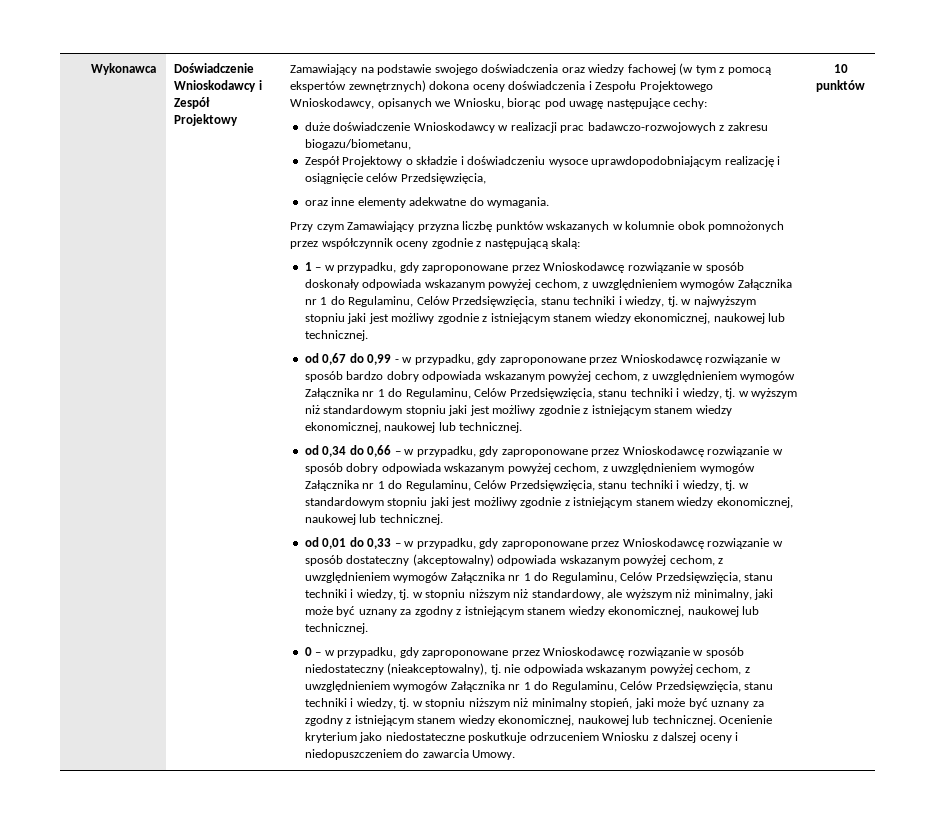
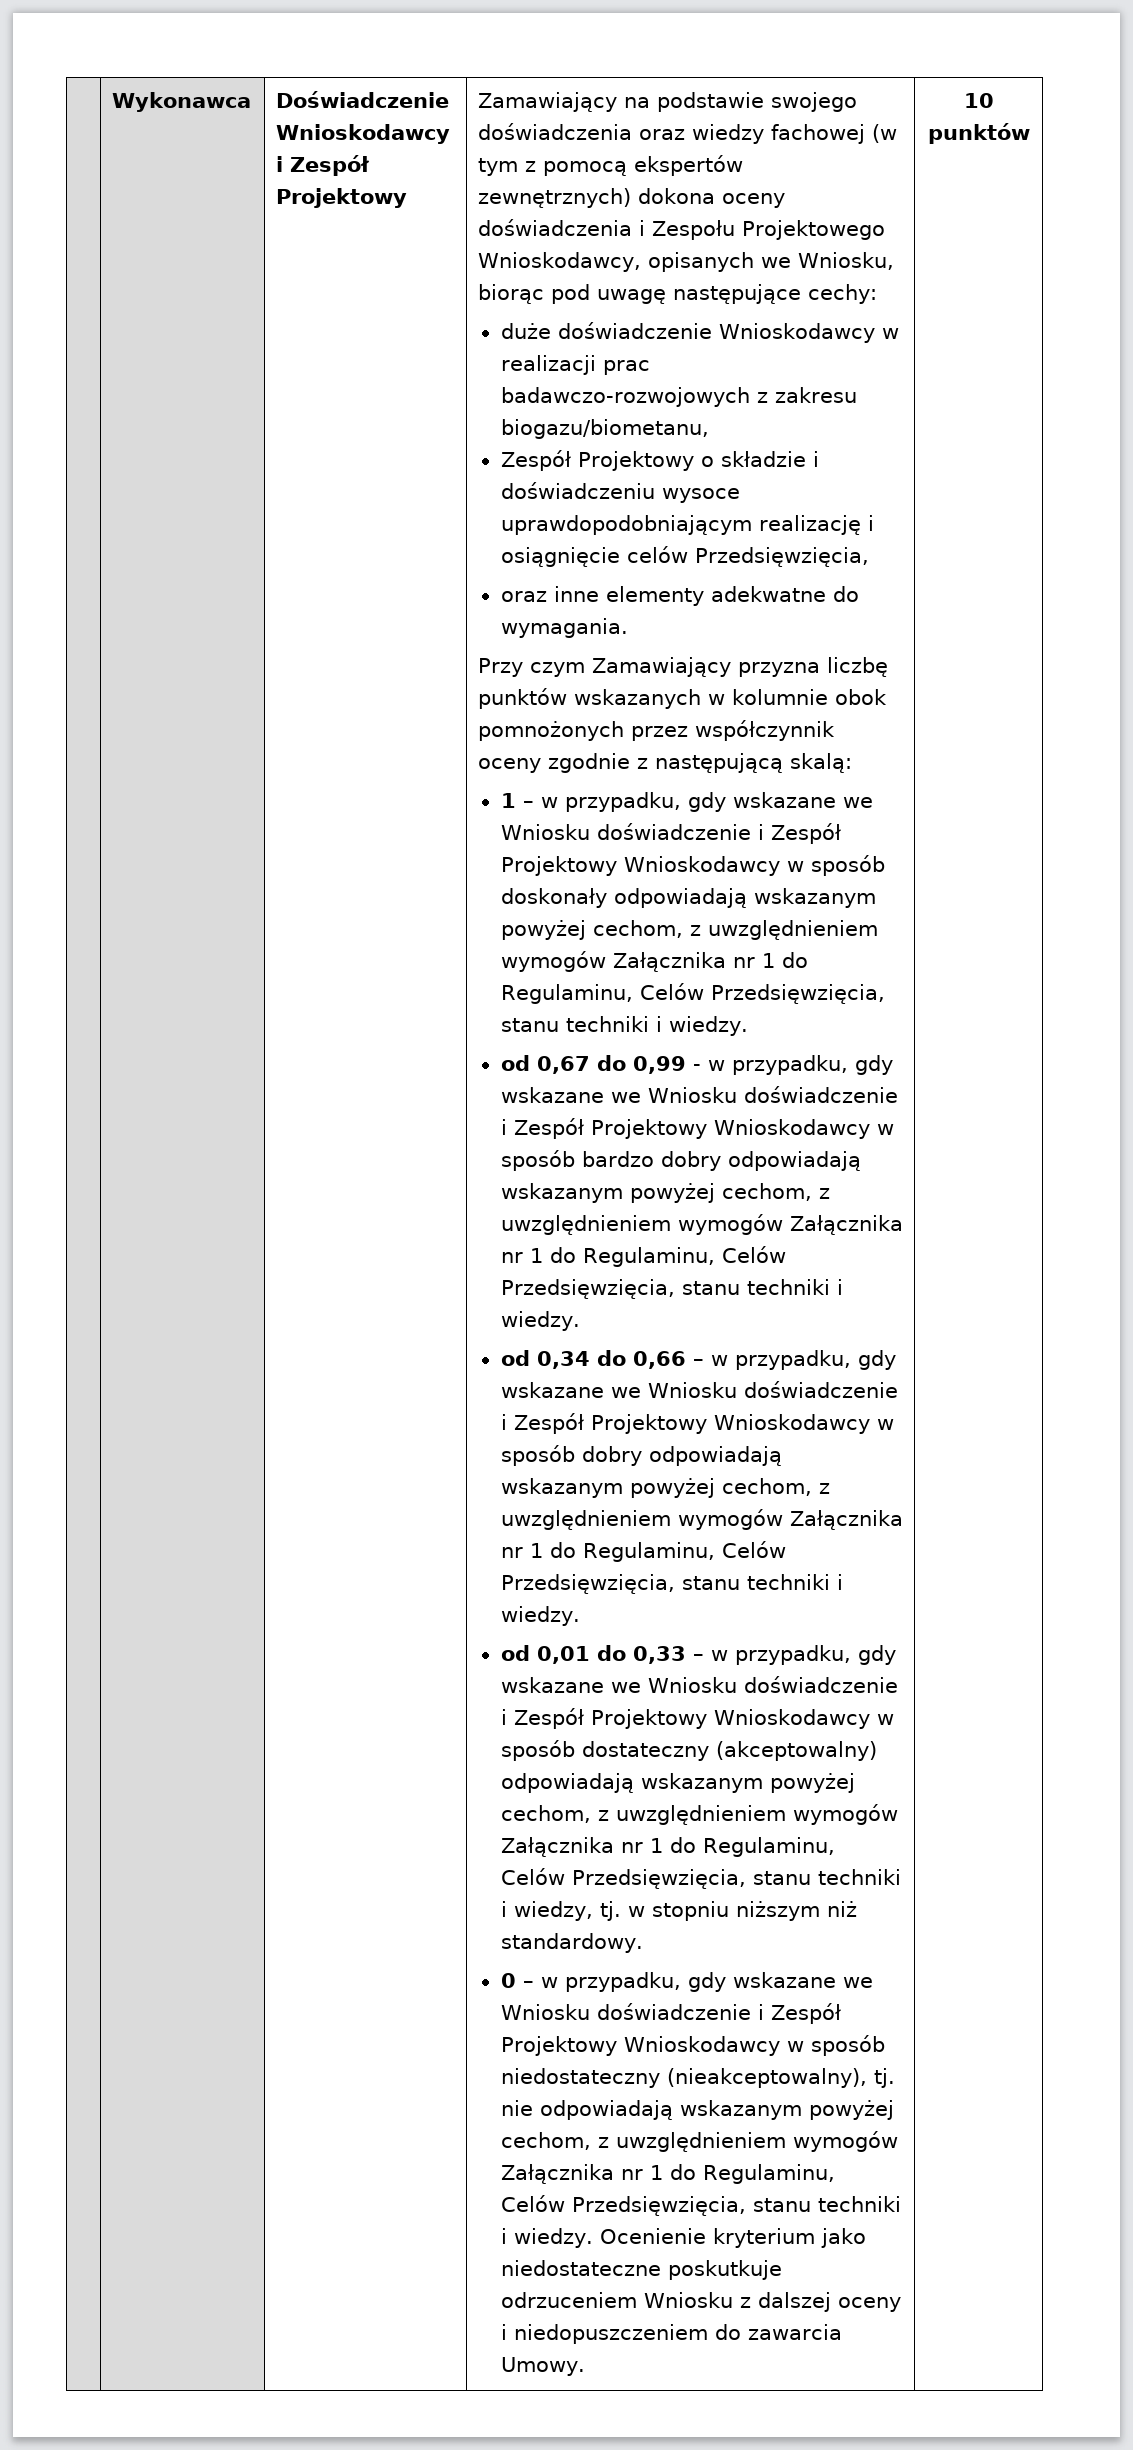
- 1 – w przypadku, gdy zaproponowane przez Wnioskodawcę rozwiązanie w sposób doskonały odpowiada wskazanym powyżej cechom, z uwzględnieniem wymogów Załącznika nr 1 do Regulaminu, Celów Przedsięwzięcia, stanu techniki i wiedzy, tj. w najwyższym stopniu jaki jest możliwy zgodnie z istniejącym stanem wiedzy ekonomicznej, naukowej lub technicznej.
+ 1 – w przypadku, gdy wskazane we Wniosku doświadczenie i Zespół Projektowy Wnioskodawcy w sposób doskonały odpowiadają wskazanym powyżej cechom, z uwzględnieniem wymogów Załącznika nr 1 do Regulaminu, Celów Przedsięwzięcia, stanu techniki i wiedzy.
- od 0,67 do 0,99 - w przypadku, gdy zaproponowane przez Wnioskodawcę rozwiązanie w sposób bardzo dobry odpowiada wskazanym powyżej cechom, z uwzględnieniem wymogów Załącznika nr 1 do Regulaminu, Celów Przedsięwzięcia, stanu techniki i wiedzy, tj. w wyższym niż standardowym stopniu jaki jest możliwy zgodnie z istniejącym stanem wiedzy ekonomicznej, naukowej lub technicznej.
+ od 0,67 do 0,99 - w przypadku, gdy wskazane we Wniosku doświadczenie i Zespół Projektowy Wnioskodawcy w sposób bardzo dobry odpowiadają wskazanym powyżej cechom, z uwzględnieniem wymogów Załącznika nr 1 do Regulaminu, Celów Przedsięwzięcia, stanu techniki i wiedzy.
- od 0,34 do 0,66 – w przypadku, gdy zaproponowane przez Wnioskodawcę rozwiązanie w sposób dobry odpowiada wskazanym powyżej cechom, z uwzględnieniem wymogów Załącznika nr 1 do Regulaminu, Celów Przedsięwzięcia, stanu techniki i wiedzy, tj. w standardowym stopniu jaki jest możliwy zgodnie z istniejącym stanem wiedzy ekonomicznej, naukowej lub technicznej.
+ od 0,34 do 0,66 – w przypadku, gdy wskazane we Wniosku doświadczenie i Zespół Projektowy Wnioskodawcy w sposób dobry odpowiadają wskazanym powyżej cechom, z uwzględnieniem wymogów Załącznika nr 1 do Regulaminu, Celów Przedsięwzięcia, stanu techniki i wiedzy.
- od 0,01 do 0,33 – w przypadku, gdy zaproponowane przez Wnioskodawcę rozwiązanie w sposób dostateczny (akceptowalny) odpowiada wskazanym powyżej cechom, z uwzględnieniem wymogów Załącznika nr 1 do Regulaminu, Celów Przedsięwzięcia, stanu techniki i wiedzy, tj. w stopniu niższym niż standardowy, ale wyższym niż minimalny, jaki może być uznany za zgodny z istniejącym stanem wiedzy ekonomicznej, naukowej lub technicznej.
+ od 0,01 do 0,33 – w przypadku, gdy wskazane we Wniosku doświadczenie i Zespół Projektowy Wnioskodawcy w sposób dostateczny (akceptowalny) odpowiadają wskazanym powyżej cechom, z uwzględnieniem wymogów Załącznika nr 1 do Regulaminu, Celów Przedsięwzięcia, stanu techniki i wiedzy, tj. w stopniu niższym niż standardowy.
- 0 – w przypadku, gdy zaproponowane przez Wnioskodawcę rozwiązanie w sposób niedostateczny (nieakceptowalny), tj. nie odpowiada wskazanym powyżej cechom, z uwzględnieniem wymogów Załącznika nr 1 do Regulaminu, Celów Przedsięwzięcia, stanu techniki i wiedzy, tj. w stopniu niższym niż minimalny stopień, jaki może być uznany za zgodny z istniejącym stanem wiedzy ekonomicznej, naukowej lub technicznej.
+ 0 – w przypadku, gdy wskazane we Wniosku doświadczenie i Zespół Projektowy Wnioskodawcy w sposób niedostateczny (nieakceptowalny), tj. nie odpowiadają wskazanym powyżej cechom, z uwzględnieniem wymogów Załącznika nr 1 do Regulaminu, Celów Przedsięwzięcia, stanu techniki i wiedzy.

